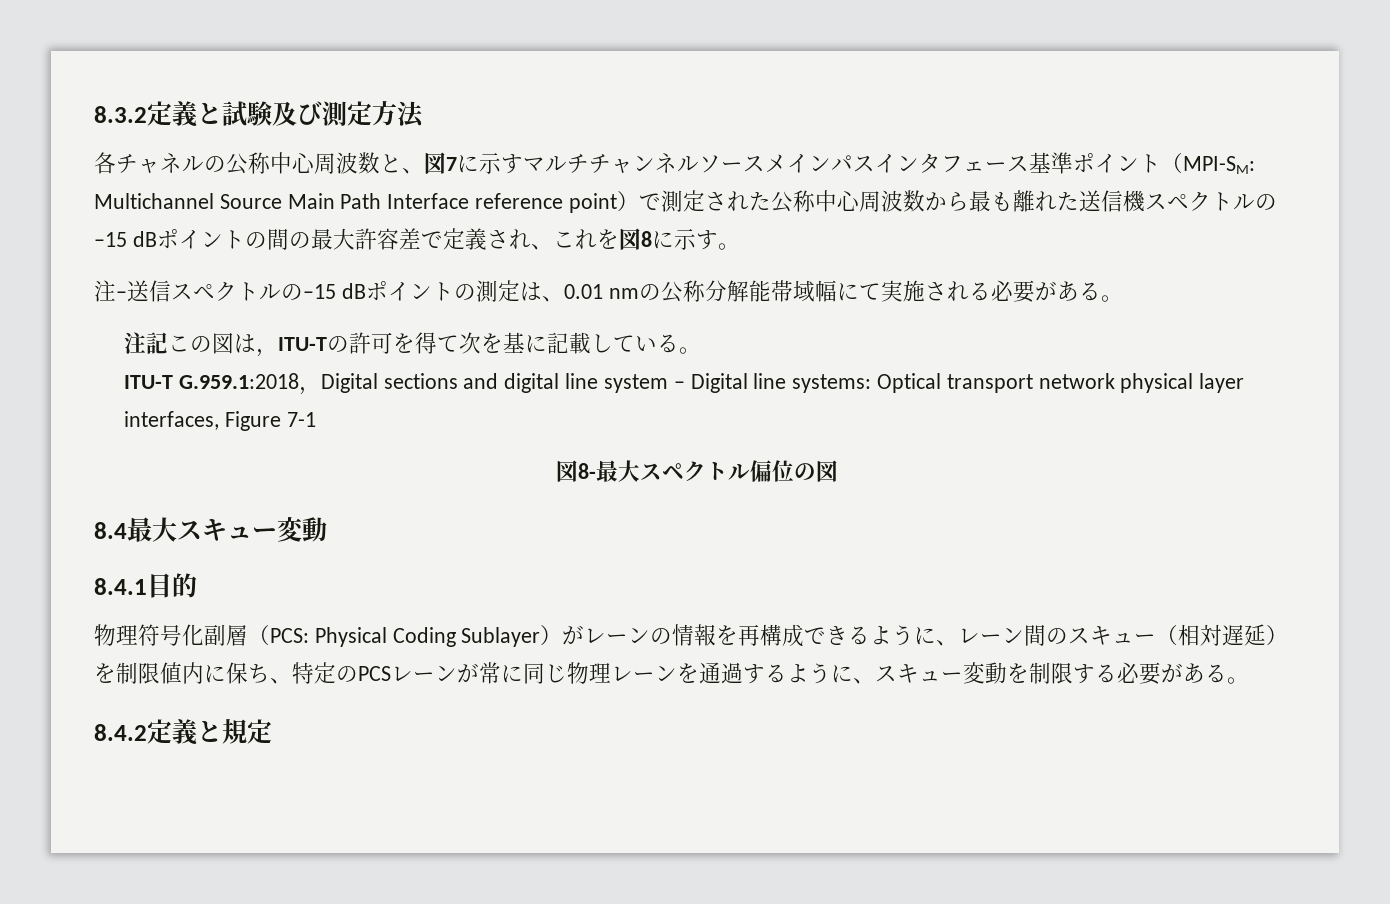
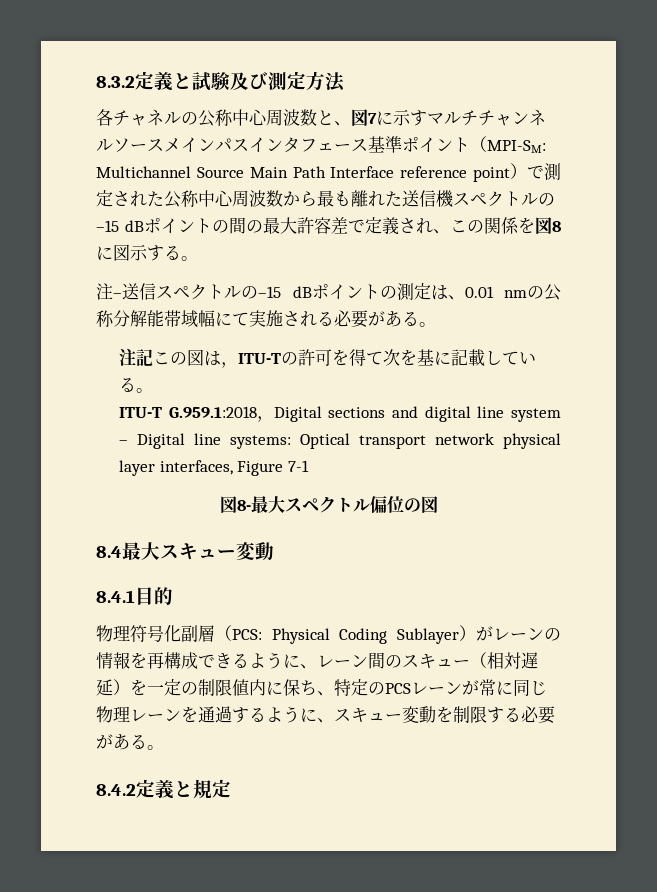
- Multichannel Source Main Path Interface reference point）で測定された公称中心周波数から最も離れた送信機スペクトルの–15 dBポイントの間の最大許容差で定義され、これを図8に示す。
+ Multichannel Source Main Path Interface reference point）で測定された公称中心周波数から最も離れた送信機スペクトルの–15 dBポイントの間の最大許容差で定義され、この関係を図8に図示する。
- 物理符号化副層（PCS: Physical Coding Sublayer）がレーンの情報を再構成できるように、レーン間のスキュー（相対遅延）を制限値内に保ち、特定のPCSレーンが常に同じ物理レーンを通過するように、スキュー変動を制限する必要がある。
+ 物理符号化副層（PCS: Physical Coding Sublayer）がレーンの情報を再構成できるように、レーン間のスキュー（相対遅延）を一定の制限値内に保ち、特定のPCSレーンが常に同じ物理レーンを通過するように、スキュー変動を制限する必要がある。

